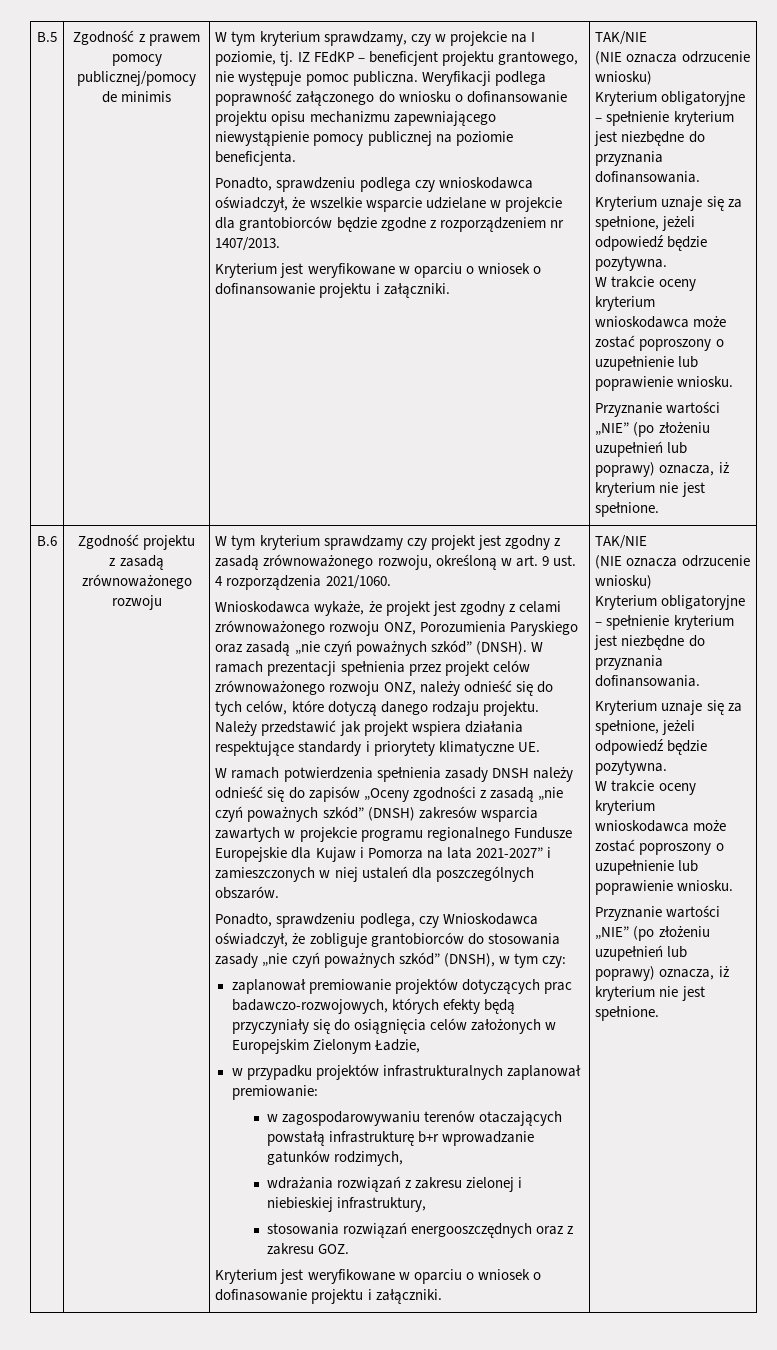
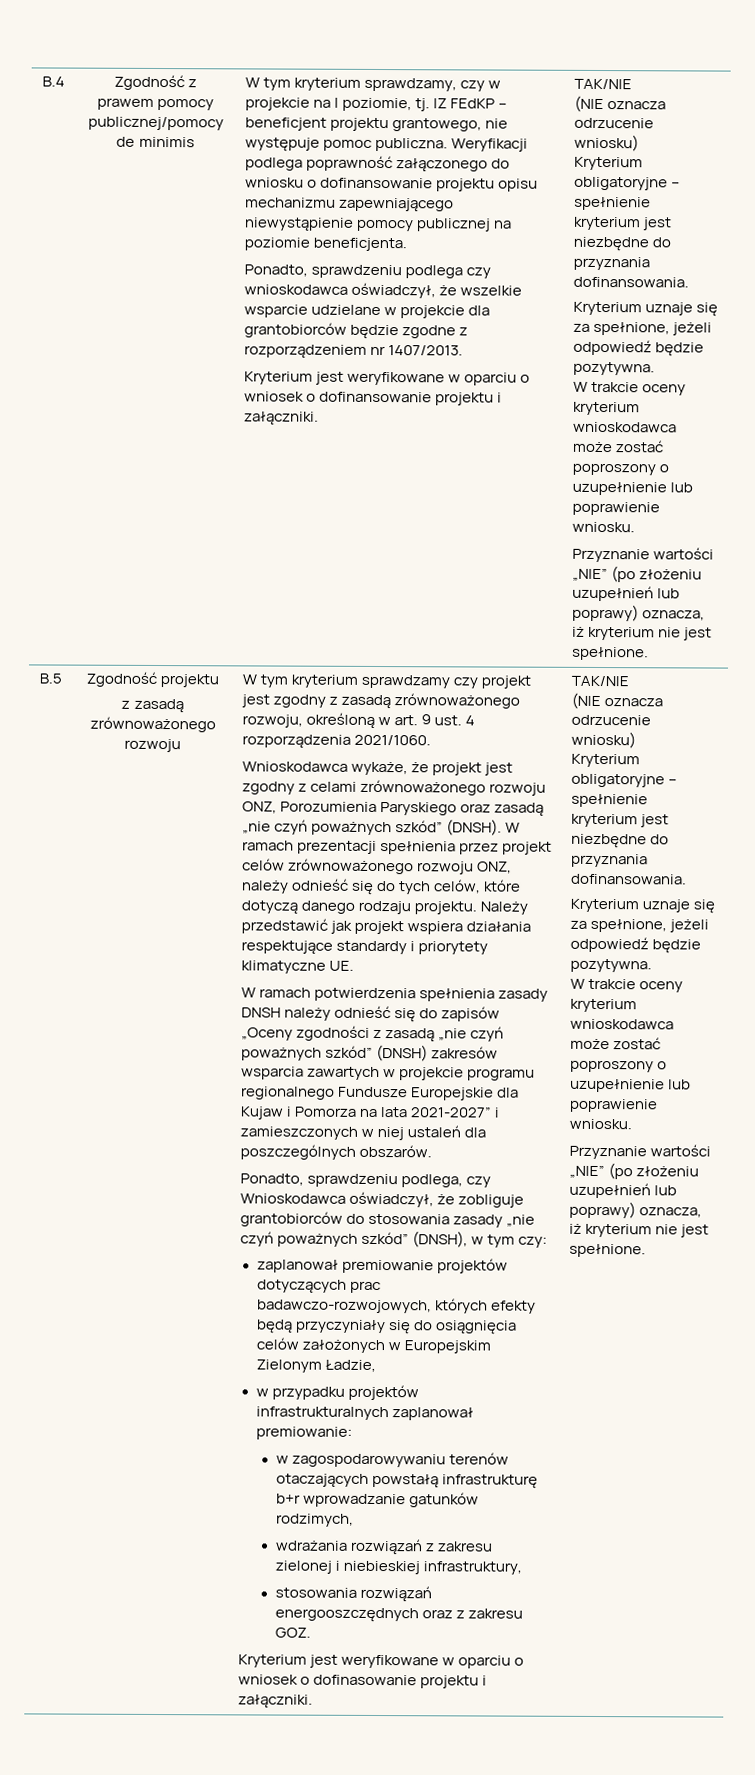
- B.5
+ B.4
- B.6
+ B.5

